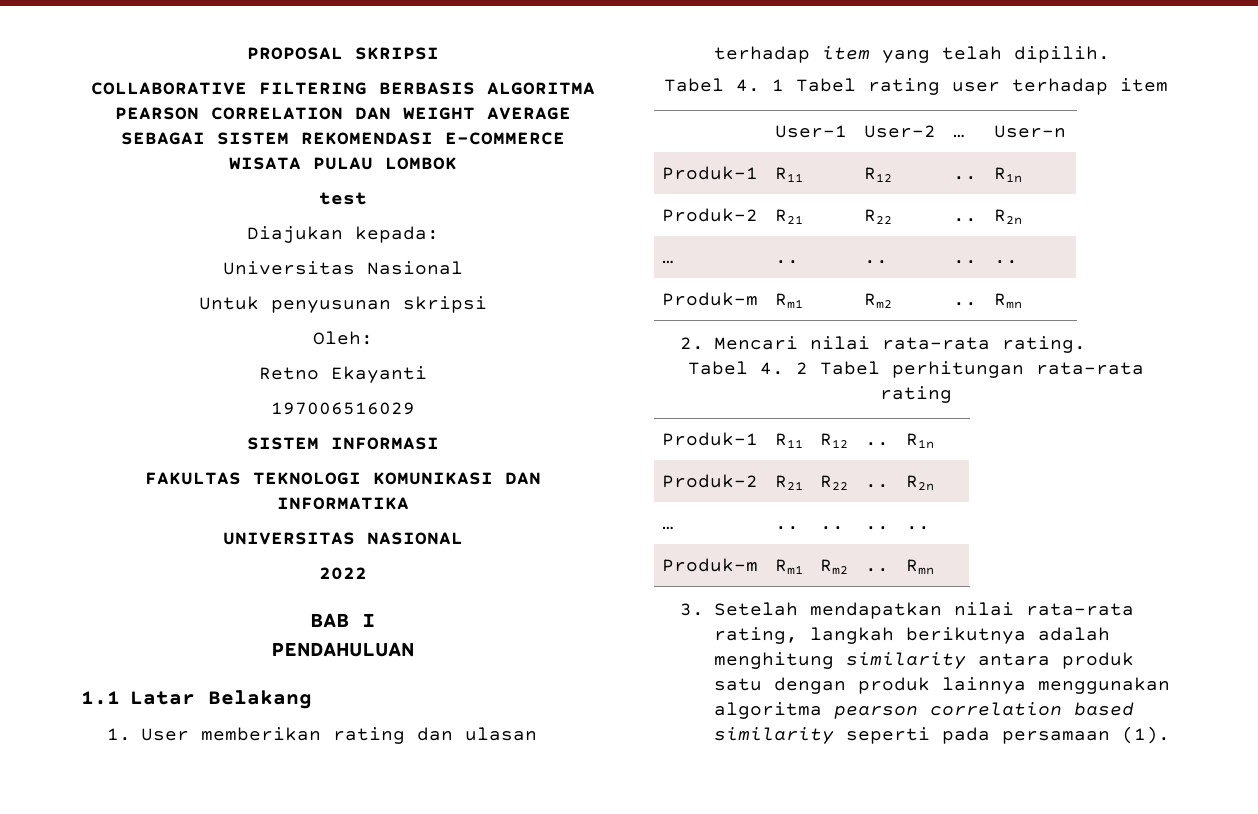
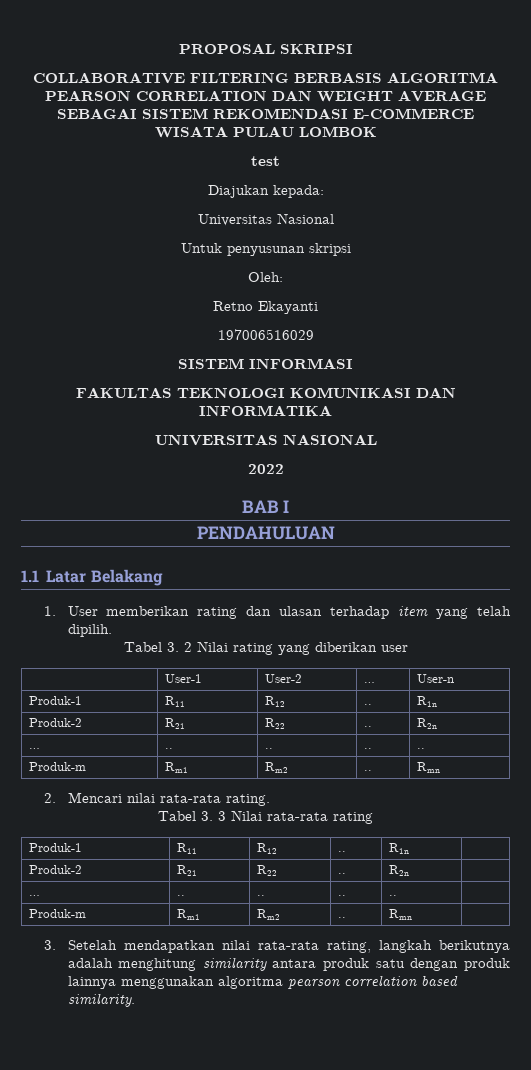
- Tabel 4. 1 Tabel rating user terhadap item
+ Tabel 3. 2 Nilai rating yang diberikan user
- Tabel 4. 2 Tabel perhitungan rata-rata rating
+ Tabel 3. 3 Nilai rata-rata rating
- 3. Setelah mendapatkan nilai rata-rata rating, langkah berikutnya adalah menghitung similarity antara produk satu dengan produk lainnya menggunakan algoritma pearson correlation based similarity seperti pada persamaan (1).
+ 3. Setelah mendapatkan nilai rata-rata rating, langkah berikutnya adalah menghitung similarity antara produk satu dengan produk lainnya menggunakan algoritma pearson correlation based similarity.

